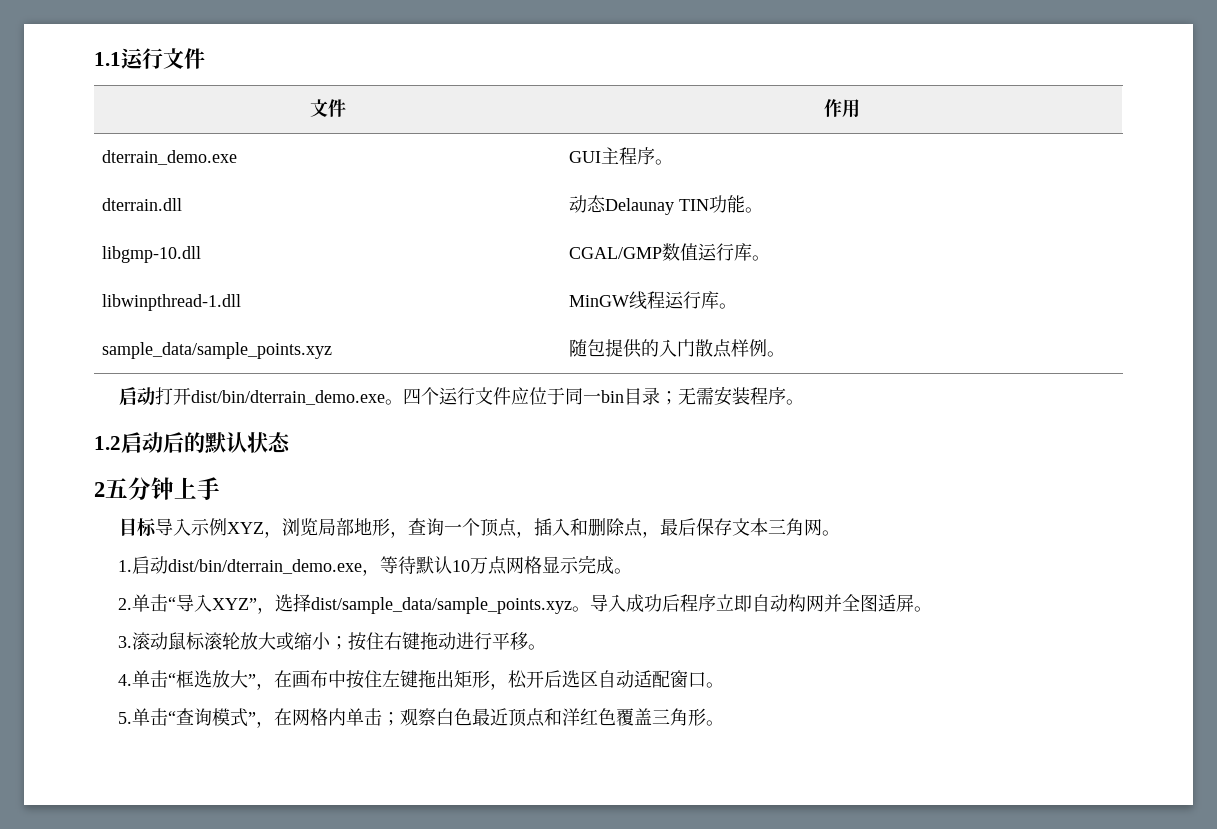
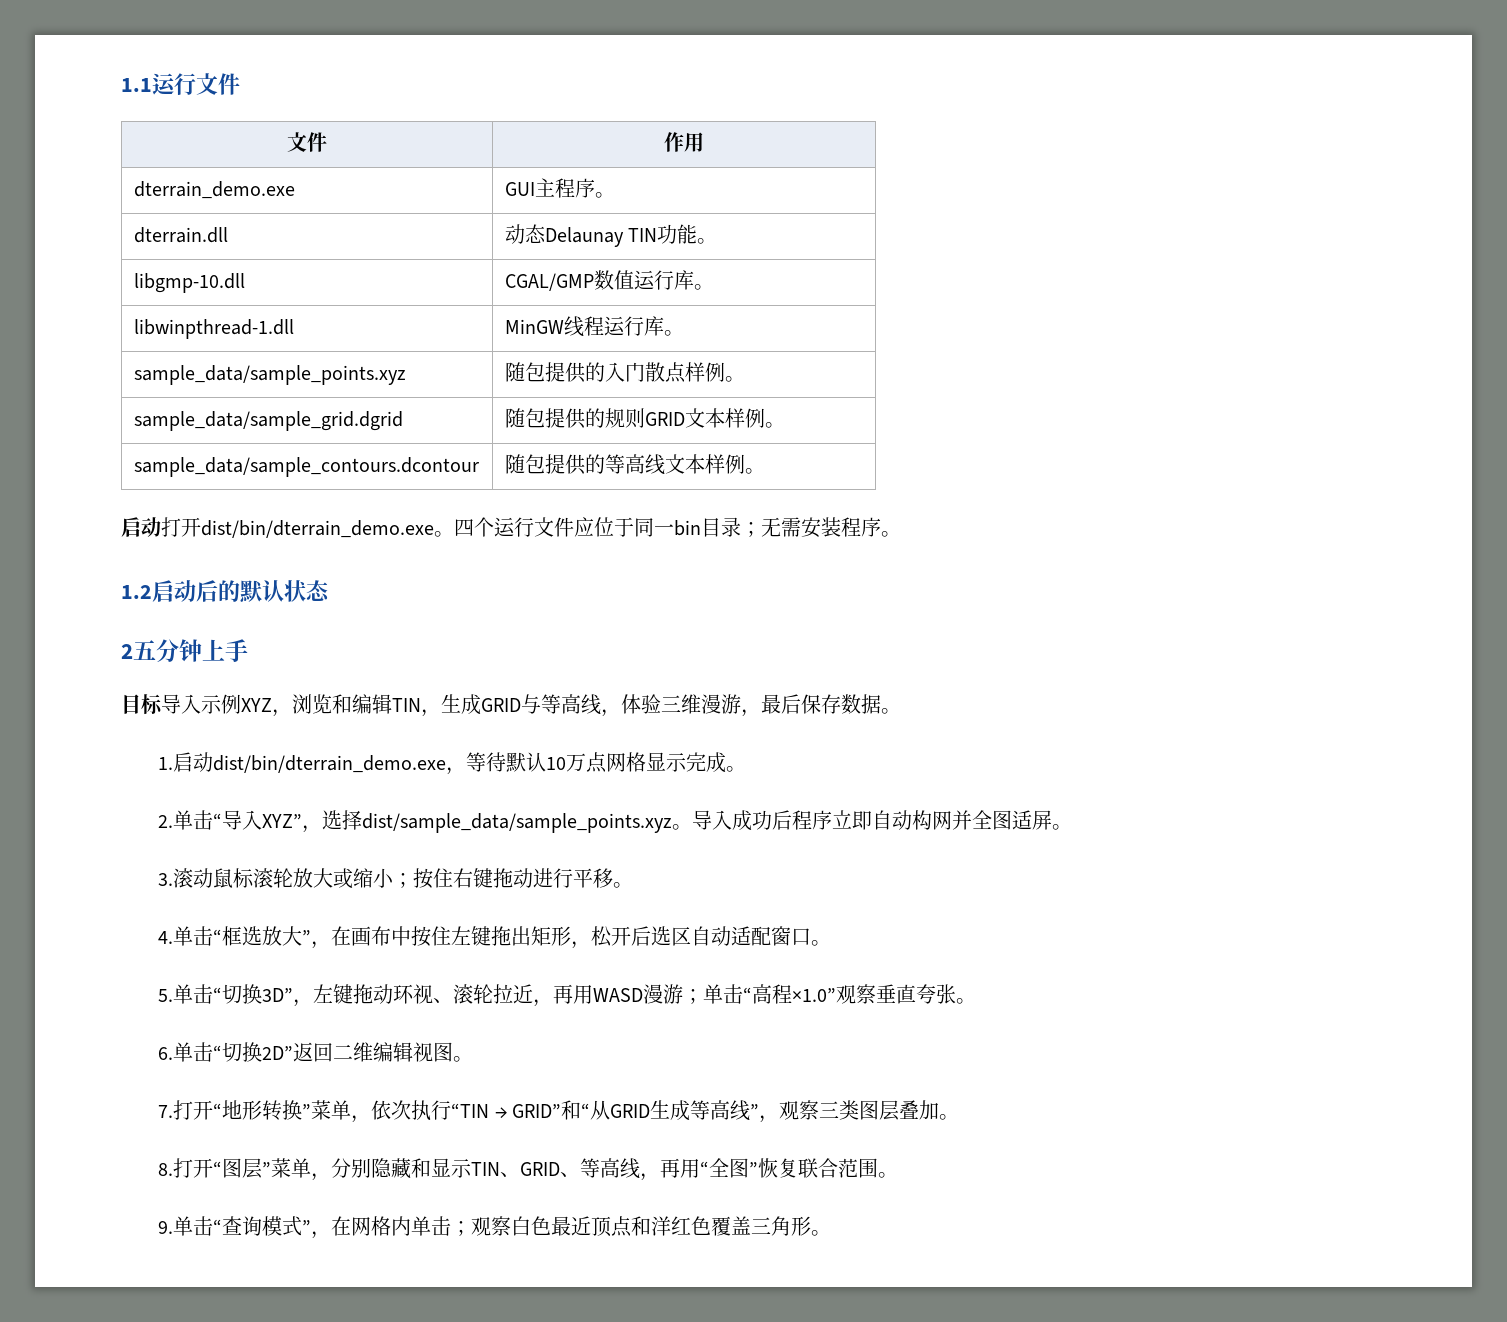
+ sample_data/sample_grid.dgrid | 随包提供的规则GRID文本样例。
+ sample_data/sample_contours.dcontour | 随包提供的等高线文本样例。
- 目标导入示例XYZ，浏览局部地形，查询一个顶点，插入和删除点，最后保存文本三角网。
+ 目标导入示例XYZ，浏览和编辑TIN，生成GRID与等高线，体验三维漫游，最后保存数据。
- 5.单击“查询模式”，在网格内单击；观察白色最近顶点和洋红色覆盖三角形。
+ 5.单击“切换3D”，左键拖动环视、滚轮拉近，再用WASD漫游；单击“高程×1.0”观察垂直夸张。
+ 6.单击“切换2D”返回二维编辑视图。
+ 7.打开“地形转换”菜单，依次执行“TIN → GRID”和“从GRID生成等高线”，观察三类图层叠加。
+ 8.打开“图层”菜单，分别隐藏和显示TIN、GRID、等高线，再用“全图”恢复联合范围。
+ 9.单击“查询模式”，在网格内单击；观察白色最近顶点和洋红色覆盖三角形。

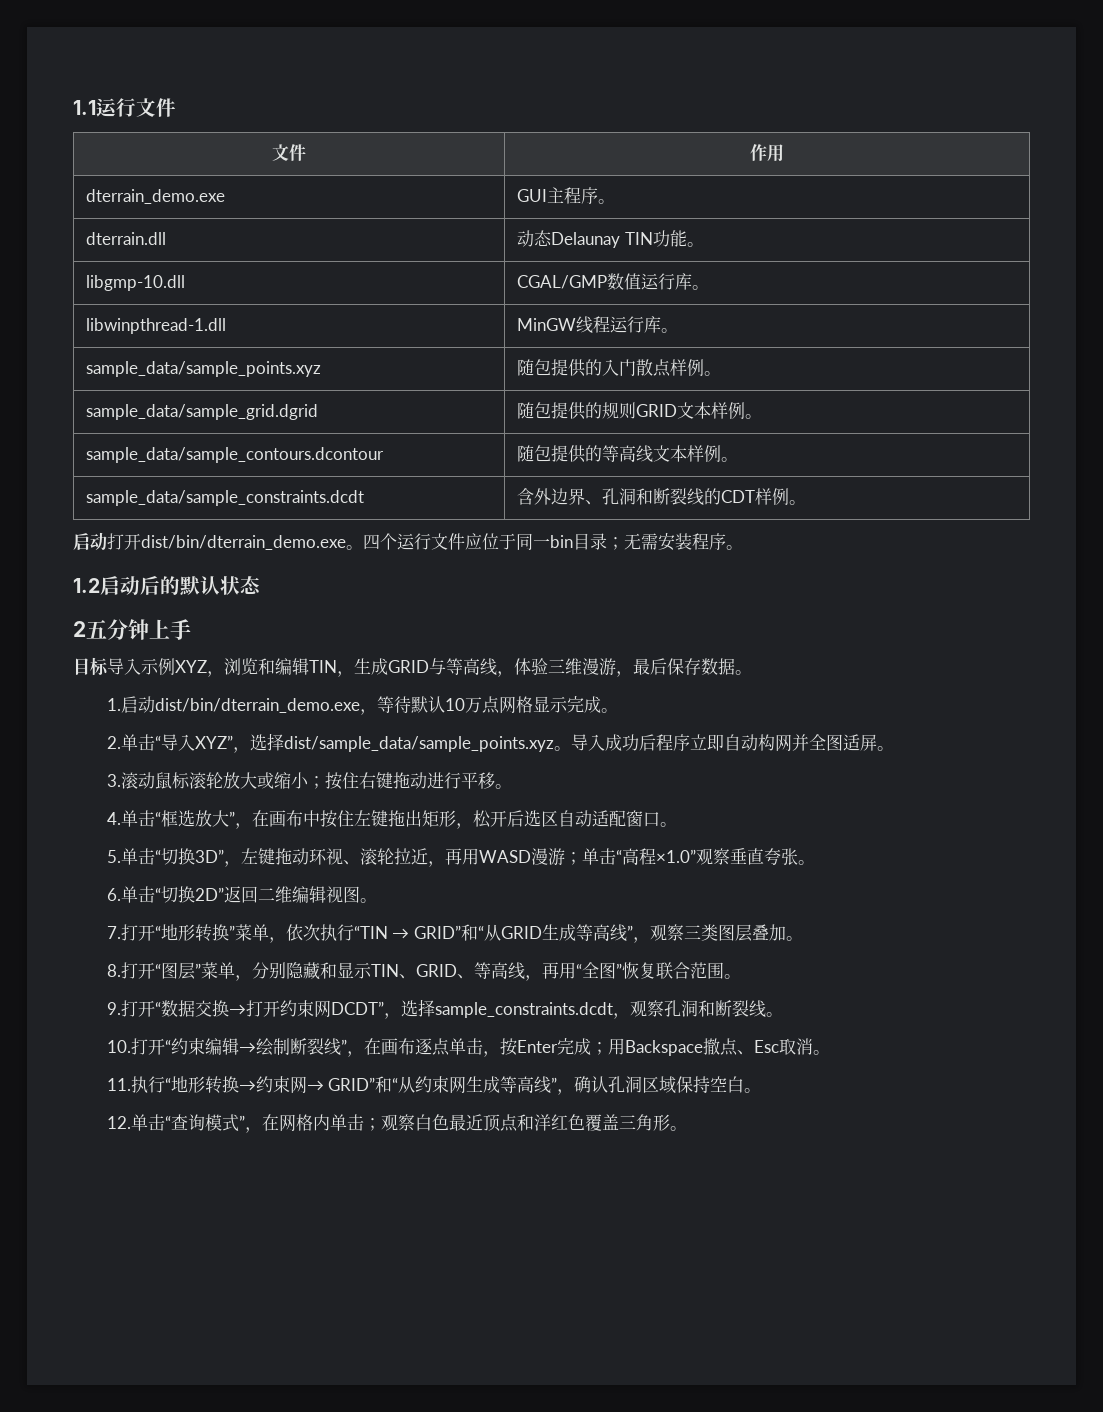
+ sample_data/sample_constraints.dcdt | 含外边界、孔洞和断裂线的CDT样例。
- 9.单击“查询模式”，在网格内单击；观察白色最近顶点和洋红色覆盖三角形。
+ 9.打开“数据交换→打开约束网DCDT”，选择sample_constraints.dcdt，观察孔洞和断裂线。
+ 10.打开“约束编辑→绘制断裂线”，在画布逐点单击，按Enter完成；用Backspace撤点、Esc取消。
+ 11.执行“地形转换→约束网→ GRID”和“从约束网生成等高线”，确认孔洞区域保持空白。
+ 12.单击“查询模式”，在网格内单击；观察白色最近顶点和洋红色覆盖三角形。

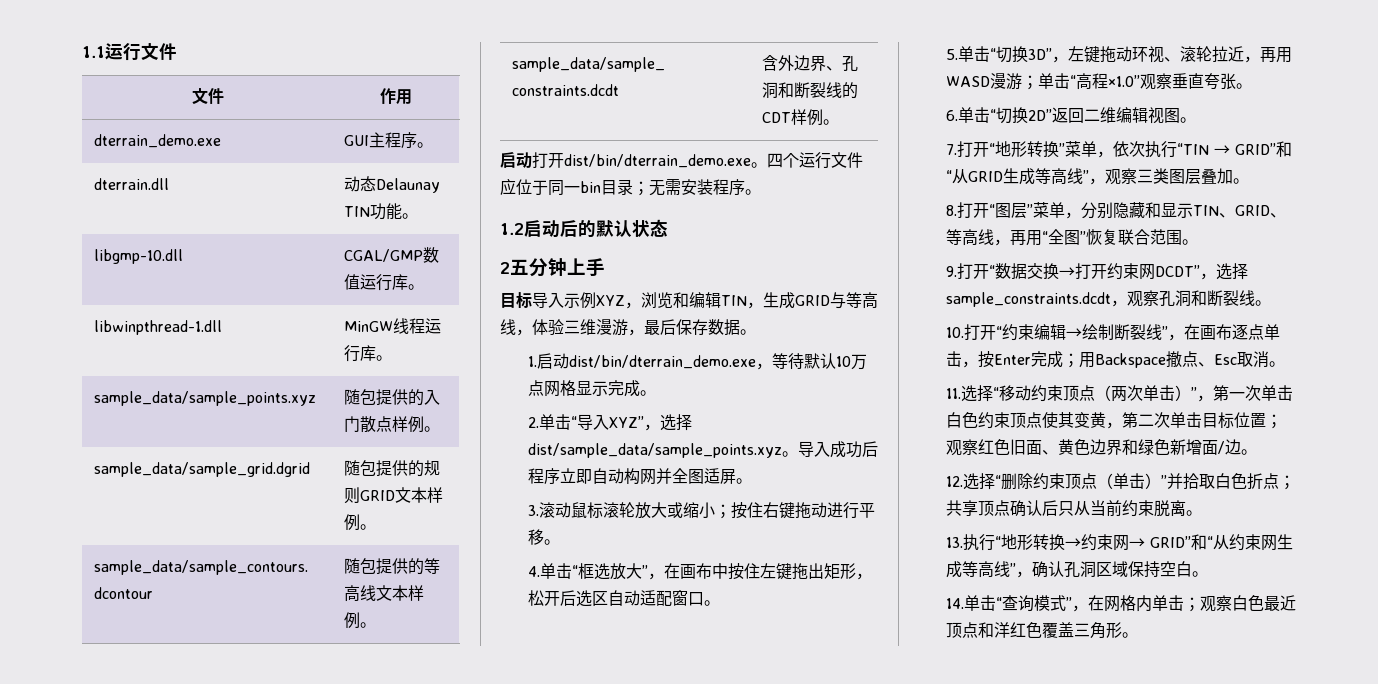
- 11.执行“地形转换→约束网→ GRID”和“从约束网生成等高线”，确认孔洞区域保持空白。
+ 11.选择“移动约束顶点（两次单击）”，第一次单击白色约束顶点使其变黄，第二次单击目标位置；观察红色旧面、黄色边界和绿色新增面/边。
+ 12.选择“删除约束顶点（单击）”并拾取白色折点；共享顶点确认后只从当前约束脱离。
+ 13.执行“地形转换→约束网→ GRID”和“从约束网生成等高线”，确认孔洞区域保持空白。
- 12.单击“查询模式”，在网格内单击；观察白色最近顶点和洋红色覆盖三角形。
+ 14.单击“查询模式”，在网格内单击；观察白色最近顶点和洋红色覆盖三角形。

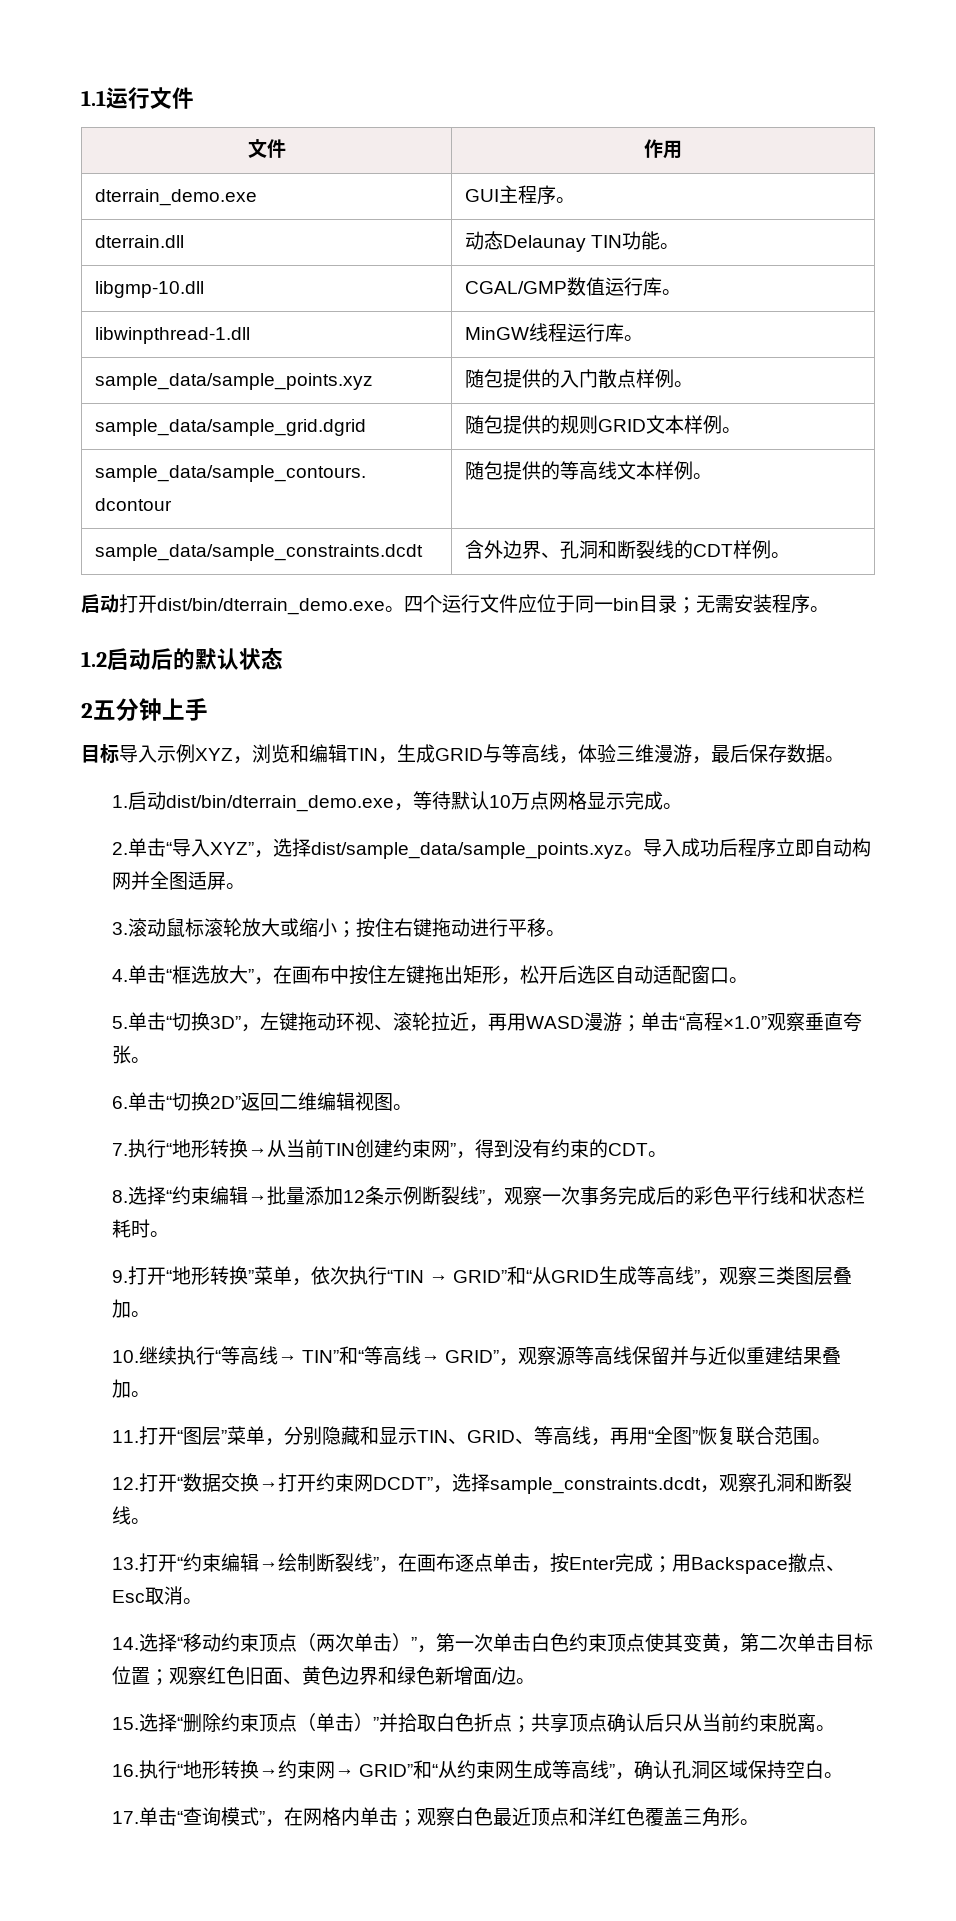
- 7.打开“地形转换”菜单，依次执行“TIN → GRID”和“从GRID生成等高线”，观察三类图层叠加。
+ 7.执行“地形转换→从当前TIN创建约束网”，得到没有约束的CDT。
+ 8.选择“约束编辑→批量添加12条示例断裂线”，观察一次事务完成后的彩色平行线和状态栏耗时。
+ 9.打开“地形转换”菜单，依次执行“TIN → GRID”和“从GRID生成等高线”，观察三类图层叠加。
- 8.打开“图层”菜单，分别隐藏和显示TIN、GRID、等高线，再用“全图”恢复联合范围。
+ 10.继续执行“等高线→ TIN”和“等高线→ GRID”，观察源等高线保留并与近似重建结果叠加。
+ 11.打开“图层”菜单，分别隐藏和显示TIN、GRID、等高线，再用“全图”恢复联合范围。
- 9.打开“数据交换→打开约束网DCDT”，选择sample_constraints.dcdt，观察孔洞和断裂线。
+ 12.打开“数据交换→打开约束网DCDT”，选择sample_constraints.dcdt，观察孔洞和断裂线。
- 10.打开“约束编辑→绘制断裂线”，在画布逐点单击，按Enter完成；用Backspace撤点、Esc取消。
+ 13.打开“约束编辑→绘制断裂线”，在画布逐点单击，按Enter完成；用Backspace撤点、Esc取消。
- 11.选择“移动约束顶点（两次单击）”，第一次单击白色约束顶点使其变黄，第二次单击目标位置；观察红色旧面、黄色边界和绿色新增面/边。
+ 14.选择“移动约束顶点（两次单击）”，第一次单击白色约束顶点使其变黄，第二次单击目标位置；观察红色旧面、黄色边界和绿色新增面/边。
- 12.选择“删除约束顶点（单击）”并拾取白色折点；共享顶点确认后只从当前约束脱离。
+ 15.选择“删除约束顶点（单击）”并拾取白色折点；共享顶点确认后只从当前约束脱离。
- 13.执行“地形转换→约束网→ GRID”和“从约束网生成等高线”，确认孔洞区域保持空白。
+ 16.执行“地形转换→约束网→ GRID”和“从约束网生成等高线”，确认孔洞区域保持空白。
- 14.单击“查询模式”，在网格内单击；观察白色最近顶点和洋红色覆盖三角形。
+ 17.单击“查询模式”，在网格内单击；观察白色最近顶点和洋红色覆盖三角形。

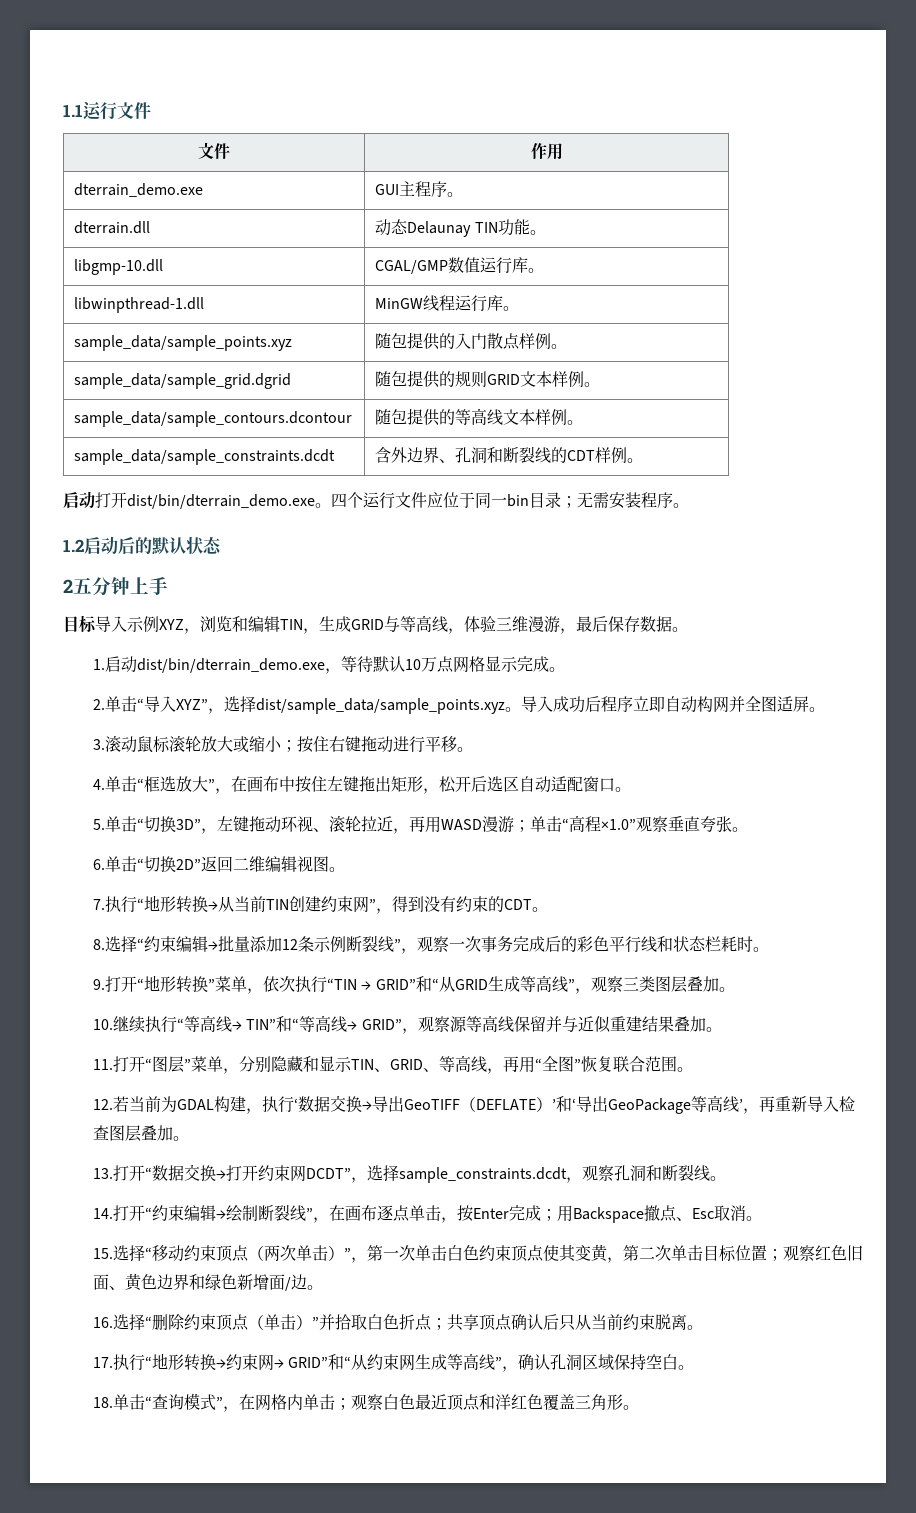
- 12.打开“数据交换→打开约束网DCDT”，选择sample_constraints.dcdt，观察孔洞和断裂线。
+ 12.若当前为GDAL构建，执行‘数据交换→导出GeoTIFF（DEFLATE）’和‘导出GeoPackage等高线’，再重新导入检查图层叠加。
+ 13.打开“数据交换→打开约束网DCDT”，选择sample_constraints.dcdt，观察孔洞和断裂线。
- 13.打开“约束编辑→绘制断裂线”，在画布逐点单击，按Enter完成；用Backspace撤点、Esc取消。
+ 14.打开“约束编辑→绘制断裂线”，在画布逐点单击，按Enter完成；用Backspace撤点、Esc取消。
- 14.选择“移动约束顶点（两次单击）”，第一次单击白色约束顶点使其变黄，第二次单击目标位置；观察红色旧面、黄色边界和绿色新增面/边。
+ 15.选择“移动约束顶点（两次单击）”，第一次单击白色约束顶点使其变黄，第二次单击目标位置；观察红色旧面、黄色边界和绿色新增面/边。
- 15.选择“删除约束顶点（单击）”并拾取白色折点；共享顶点确认后只从当前约束脱离。
+ 16.选择“删除约束顶点（单击）”并拾取白色折点；共享顶点确认后只从当前约束脱离。
- 16.执行“地形转换→约束网→ GRID”和“从约束网生成等高线”，确认孔洞区域保持空白。
+ 17.执行“地形转换→约束网→ GRID”和“从约束网生成等高线”，确认孔洞区域保持空白。
- 17.单击“查询模式”，在网格内单击；观察白色最近顶点和洋红色覆盖三角形。
+ 18.单击“查询模式”，在网格内单击；观察白色最近顶点和洋红色覆盖三角形。

